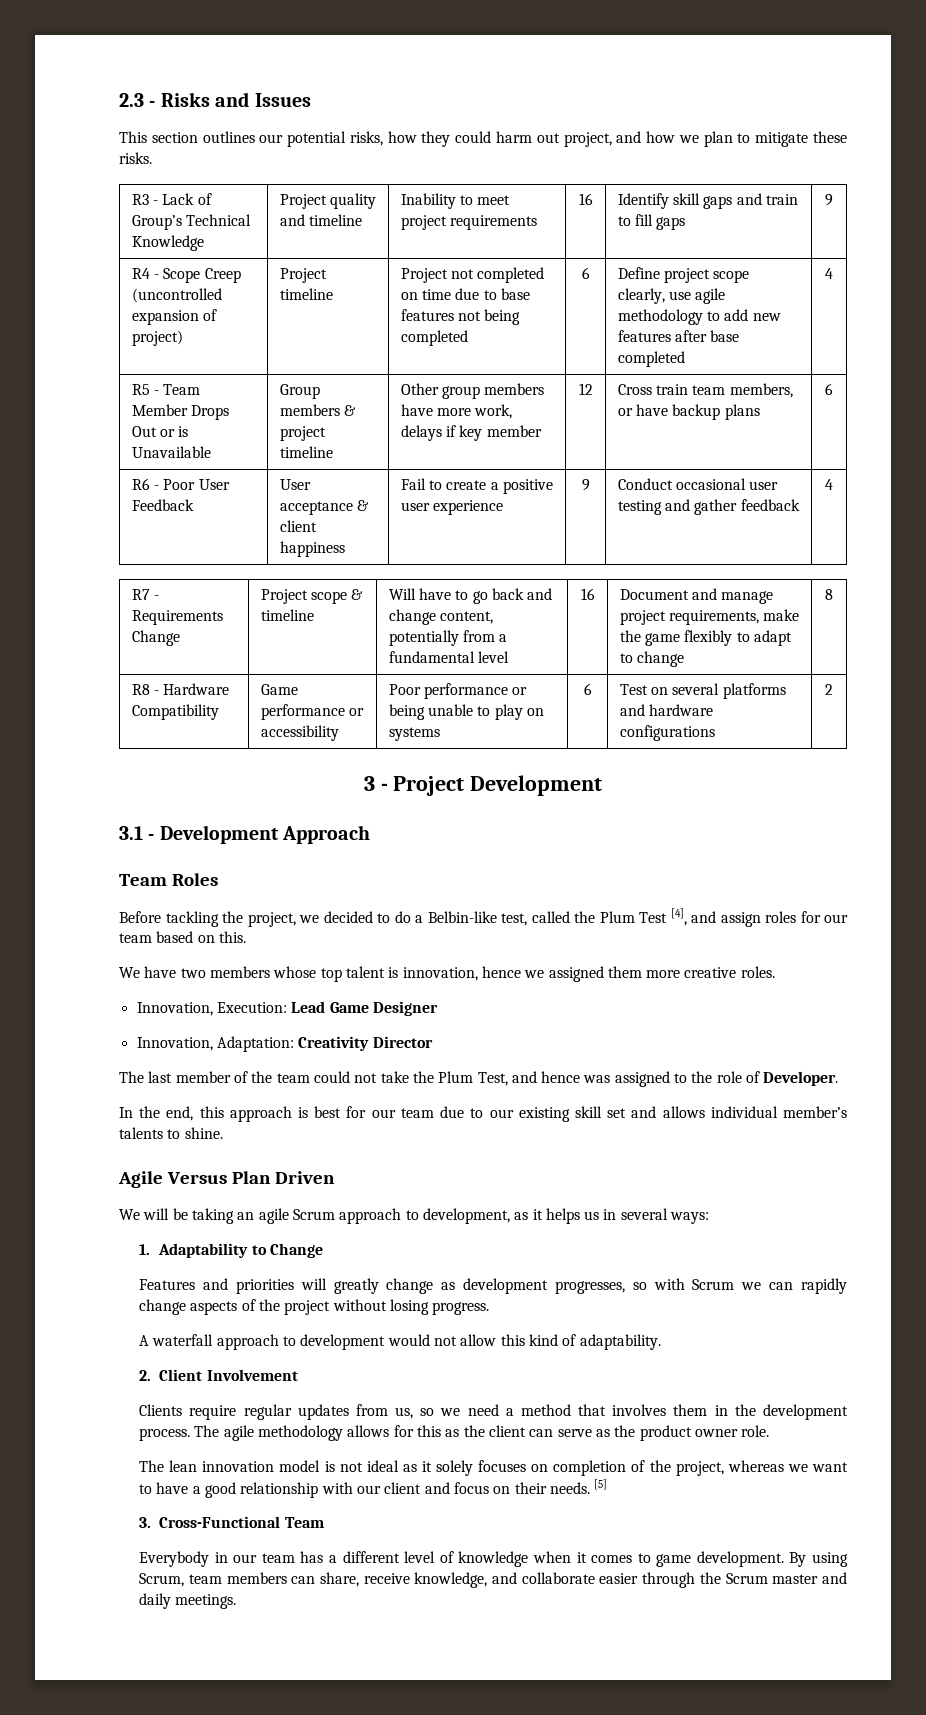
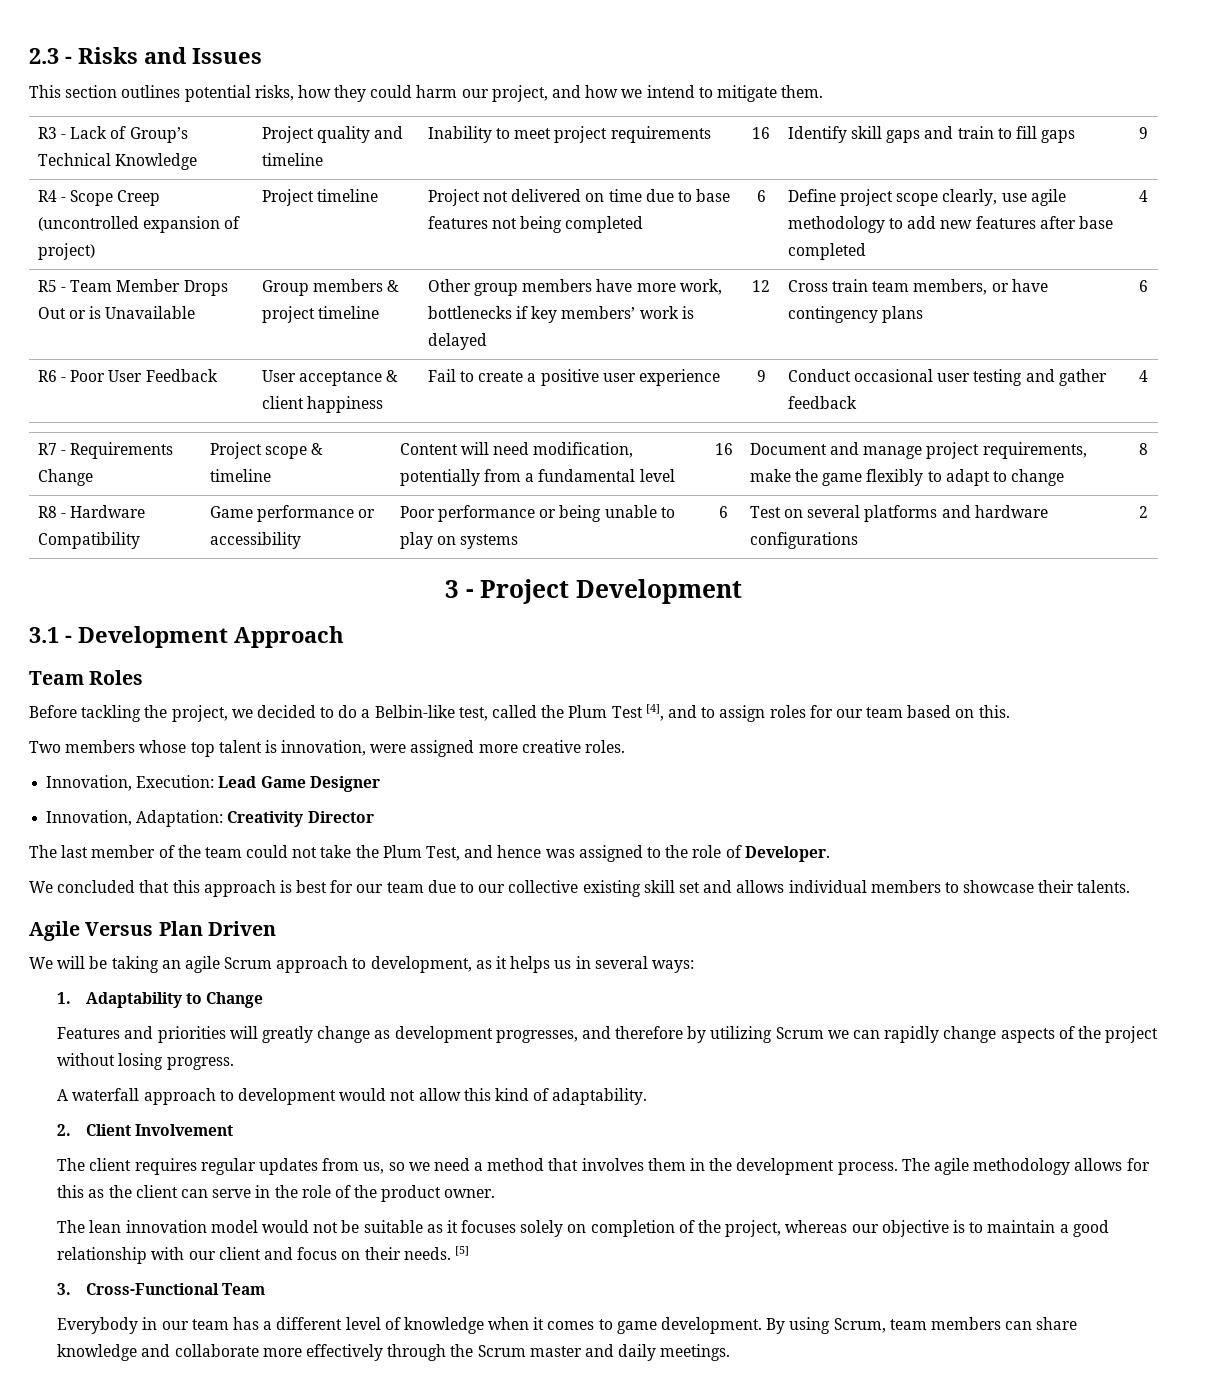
- This section outlines our potential risks, how they could harm out project, and how we plan to mitigate these risks.
+ This section outlines potential risks, how they could harm our project, and how we intend to mitigate them.
- R4 - Scope Creep (uncontrolled expansion of project) | Project timeline | Project not completed on time due to base features not being completed | 6 | Define project scope clearly, use agile methodology to add new features after base completed | 4
+ R4 - Scope Creep (uncontrolled expansion of project) | Project timeline | Project not delivered on time due to base features not being completed | 6 | Define project scope clearly, use agile methodology to add new features after base completed | 4
- R5 - Team Member Drops Out or is Unavailable | Group members & project timeline | Other group members have more work, delays if key member | 12 | Cross train team members, or have backup plans | 6
+ R5 - Team Member Drops Out or is Unavailable | Group members & project timeline | Other group members have more work, bottlenecks if key members’ work is delayed | 12 | Cross train team members, or have contingency plans | 6
- R7 - Requirements Change | Project scope & timeline | Will have to go back and change content, potentially from a fundamental level | 16 | Document and manage project requirements, make the game flexibly to adapt to change | 8
+ R7 - Requirements Change | Project scope & timeline | Content will need modification, potentially from a fundamental level | 16 | Document and manage project requirements, make the game flexibly to adapt to change | 8
- Before tackling the project, we decided to do a Belbin-like test, called the Plum Test [4], and assign roles for our team based on this.
+ Before tackling the project, we decided to do a Belbin-like test, called the Plum Test [4], and to assign roles for our team based on this.
- We have two members whose top talent is innovation, hence we assigned them more creative roles.
+ Two members whose top talent is innovation, were assigned more creative roles.
- In the end, this approach is best for our team due to our existing skill set and allows individual member’s talents to shine.
+ We concluded that this approach is best for our team due to our collective existing skill set and allows individual members to showcase their talents.
- Features and priorities will greatly change as development progresses, so with Scrum we can rapidly change aspects of the project without losing progress.
+ Features and priorities will greatly change as development progresses, and therefore by utilizing Scrum we can rapidly change aspects of the project without losing progress.
- Clients require regular updates from us, so we need a method that involves them in the development process.
+ The client requires regular updates from us, so we need a method that involves them in the development process.
- The agile methodology allows for this as the client can serve as the product owner role.
- The lean innovation model is not ideal as it solely focuses on completion of the project, whereas we want to have a good relationship with our client and focus on their needs.
+ The agile methodology allows for this as the client can serve in the role of the product owner.
+ The lean innovation model would not be suitable as it focuses solely on completion of the project, whereas our objective is to maintain a good relationship with our client and focus on their needs.
- By using Scrum, team members can share, receive knowledge, and collaborate easier through the Scrum master and daily meetings.
+ By using Scrum, team members can share knowledge and collaborate more effectively through the Scrum master and daily meetings.

